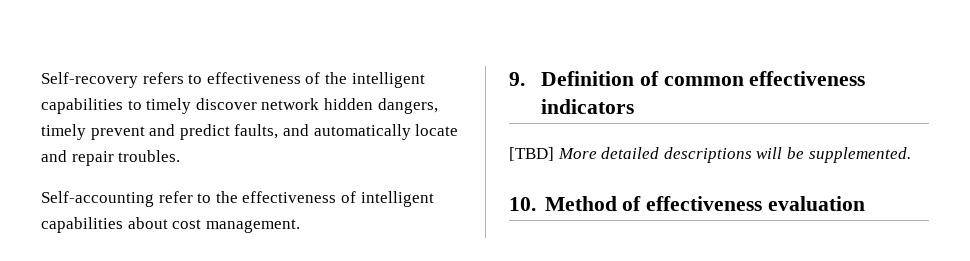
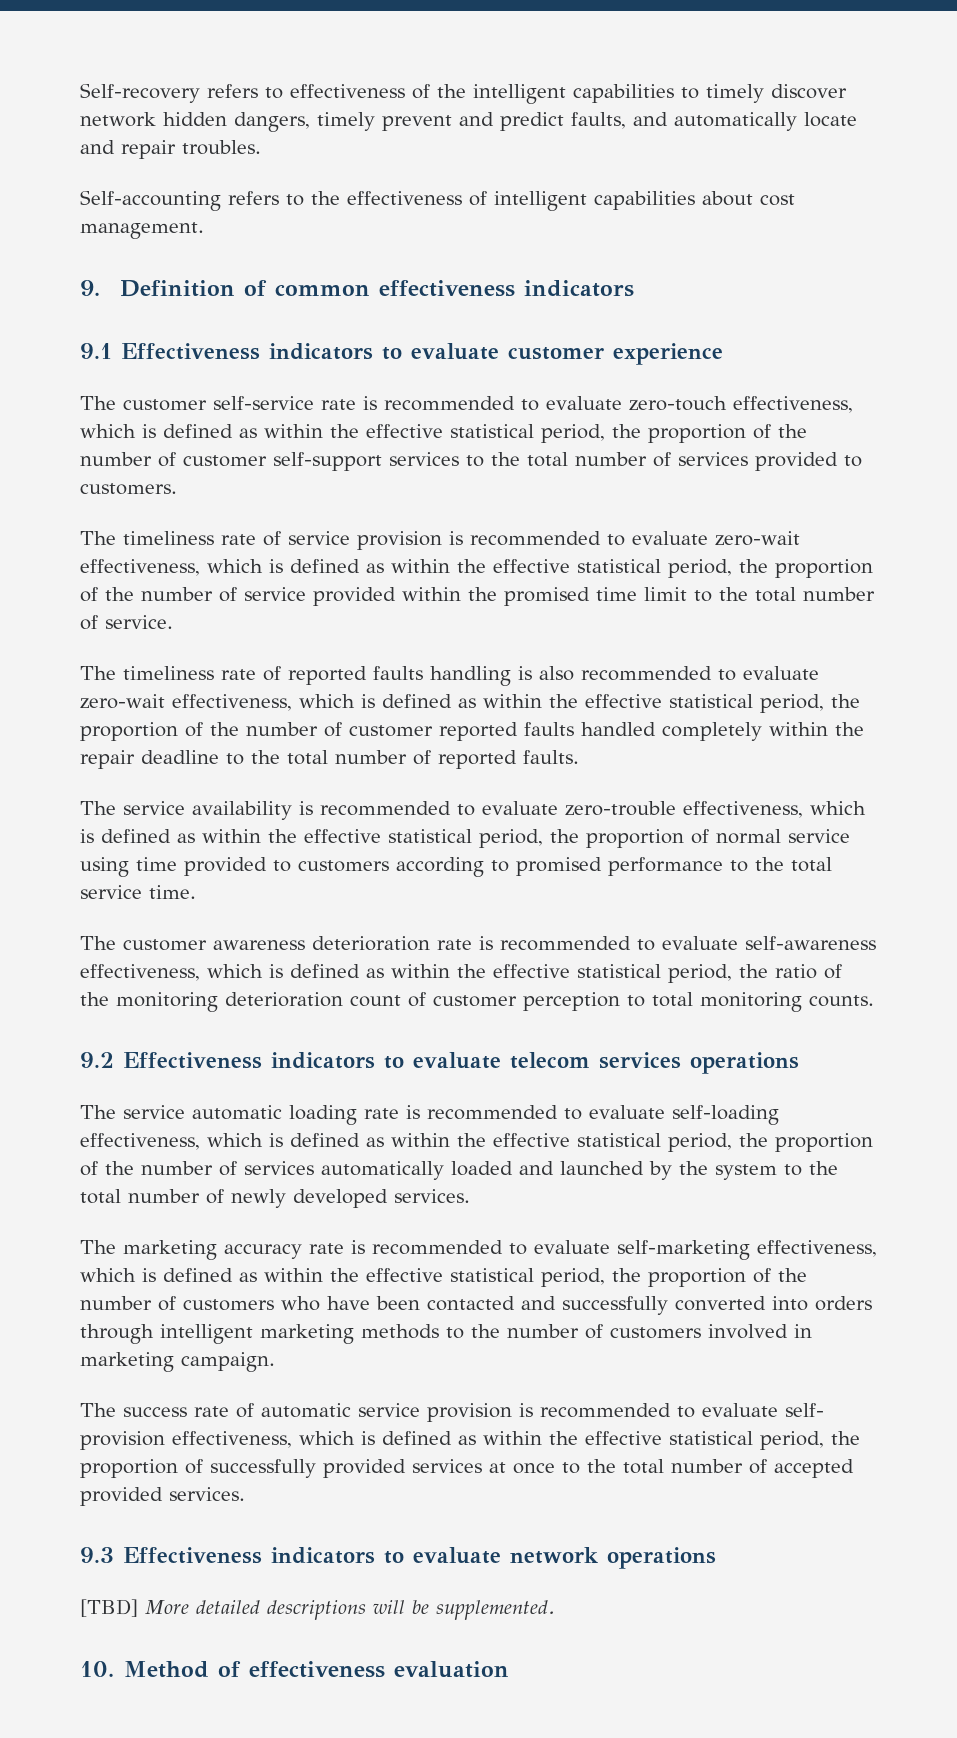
- Self-accounting refer to the effectiveness of intelligent capabilities about cost management.
+ Self-accounting refers to the effectiveness of intelligent capabilities about cost management.
+ 9.1 Effectiveness indicators to evaluate customer experience
+ The customer self-service rate is recommended to evaluate zero-touch effectiveness, which is defined as within the effective statistical period, the proportion of the number of customer self-support services to the total number of services provided to customers.
+ The timeliness rate of service provision is recommended to evaluate zero-wait effectiveness, which is defined as within the effective statistical period, the proportion of the number of service provided within the promised time limit to the total number of service.
+ The timeliness rate of reported faults handling is also recommended to evaluate zero-wait effectiveness, which is defined as within the effective statistical period, the proportion of the number of customer reported faults handled completely within the repair deadline to the total number of reported faults.
+ The service availability is recommended to evaluate zero-trouble effectiveness, which is defined as within the effective statistical period, the proportion of normal service using time provided to customers according to promised performance to the total service time.
+ The customer awareness deterioration rate is recommended to evaluate self-awareness effectiveness, which is defined as within the effective statistical period, the ratio of the monitoring deterioration count of customer perception to total monitoring counts.
+ 9.2 Effectiveness indicators to evaluate telecom services operations
+ The service automatic loading rate is recommended to evaluate self-loading effectiveness, which is defined as within the effective statistical period, the proportion of the number of services automatically loaded and launched by the system to the total number of newly developed services.
+ The marketing accuracy rate is recommended to evaluate self-marketing effectiveness, which is defined as within the effective statistical period, the proportion of the number of customers who have been contacted and successfully converted into orders through intelligent marketing methods to the number of customers involved in marketing campaign.
+ The success rate of automatic service provision is recommended to evaluate self- provision effectiveness, which is defined as within the effective statistical period, the proportion of successfully provided services at once to the total number of accepted provided services.
+ 9.3 Effectiveness indicators to evaluate network operations

